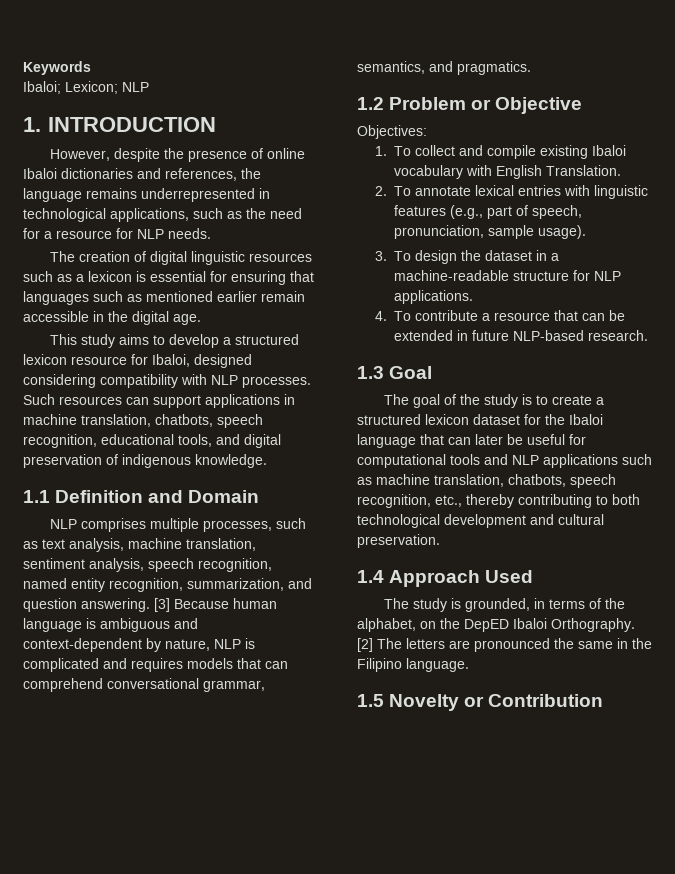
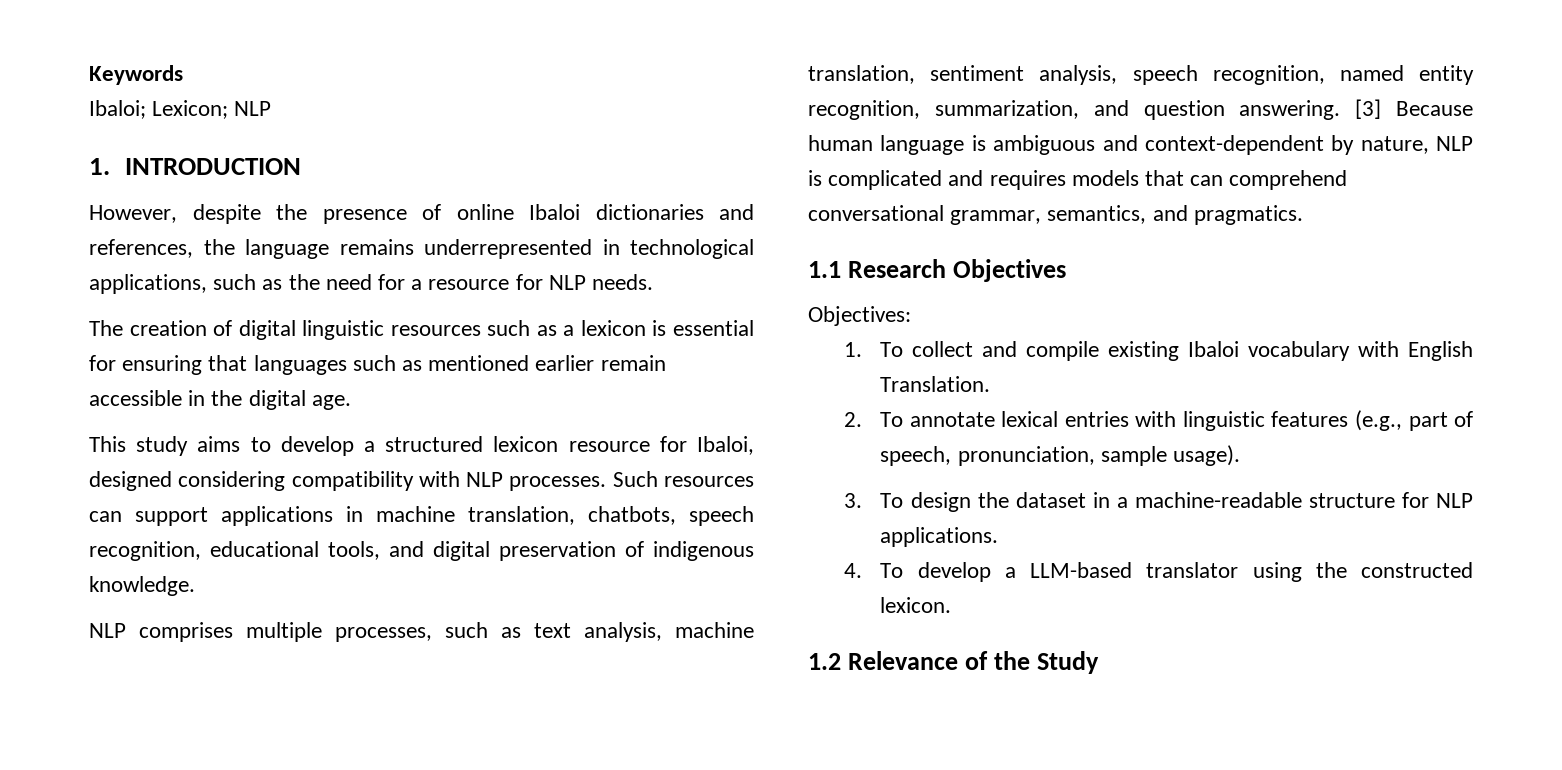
- 1.1 Definition and Domain
- 1.2 Problem or Objective
+ 1.1 Research Objectives
- 4. To contribute a resource that can be extended in future NLP-based research.
- 1.3 Goal
- The goal of the study is to create a structured lexicon dataset for the Ibaloi language that can later be useful for computational tools and NLP applications such as machine translation, chatbots, speech recognition, etc., thereby contributing to both technological development and cultural preservation.
- 1.4 Approach Used
- The study is grounded, in terms of the alphabet, on the DepED Ibaloi Orthography. [2] The letters are pronounced the same in the Filipino language.
- 1.5 Novelty or Contribution
+ 4. To develop a LLM-based translator using the constructed lexicon.
+ 1.2 Relevance of the Study

